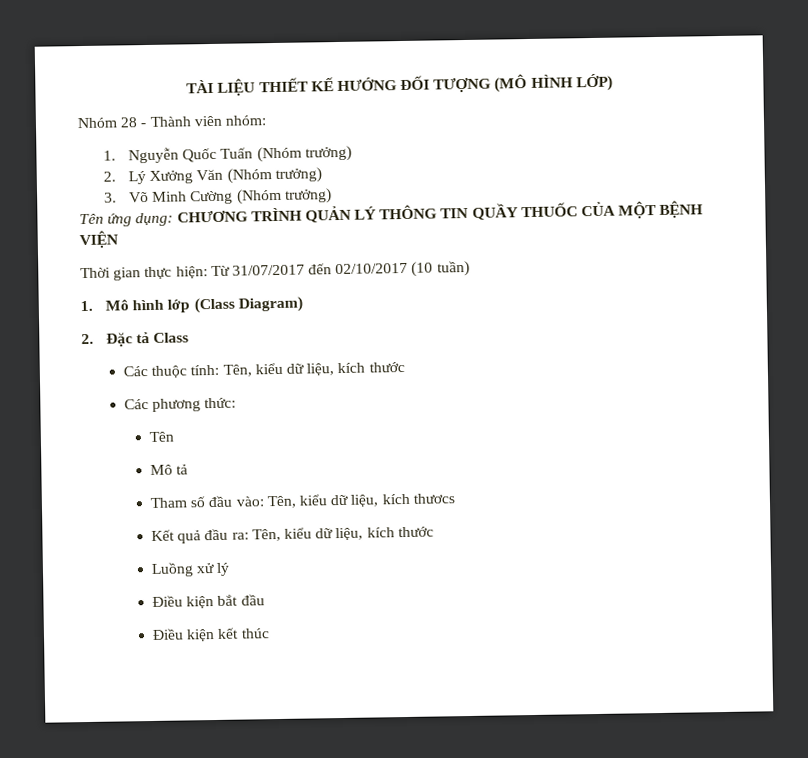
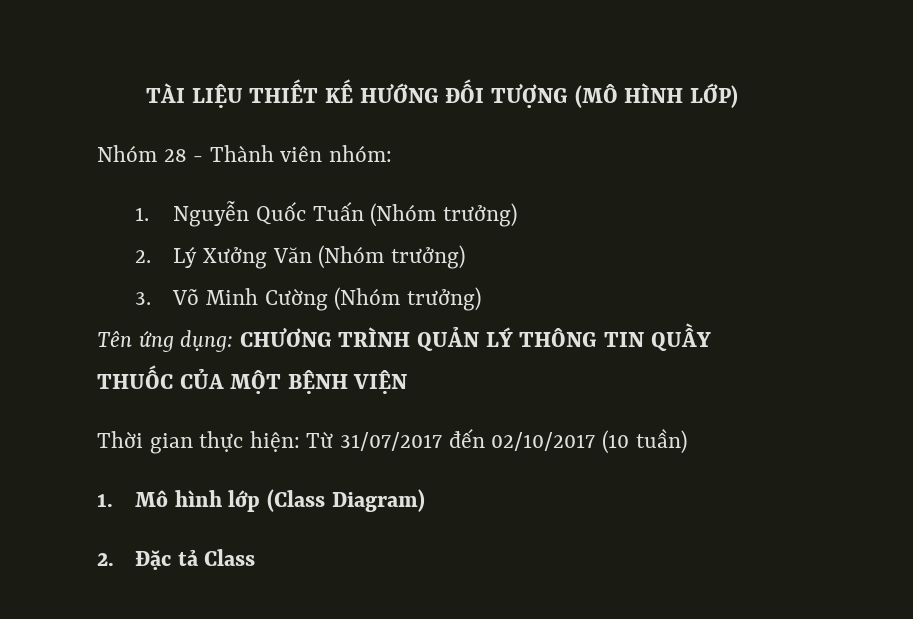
- Các thuộc tính: Tên, kiểu dữ liệu, kích thước
- Các phương thức:
- Tên
- Mô tả
- Tham số đầu vào: Tên, kiểu dữ liệu, kích thươcs
- Kết quả đầu ra: Tên, kiểu dữ liệu, kích thước
- Luồng xử lý
- Điều kiện bắt đầu
- Điều kiện kết thúc

